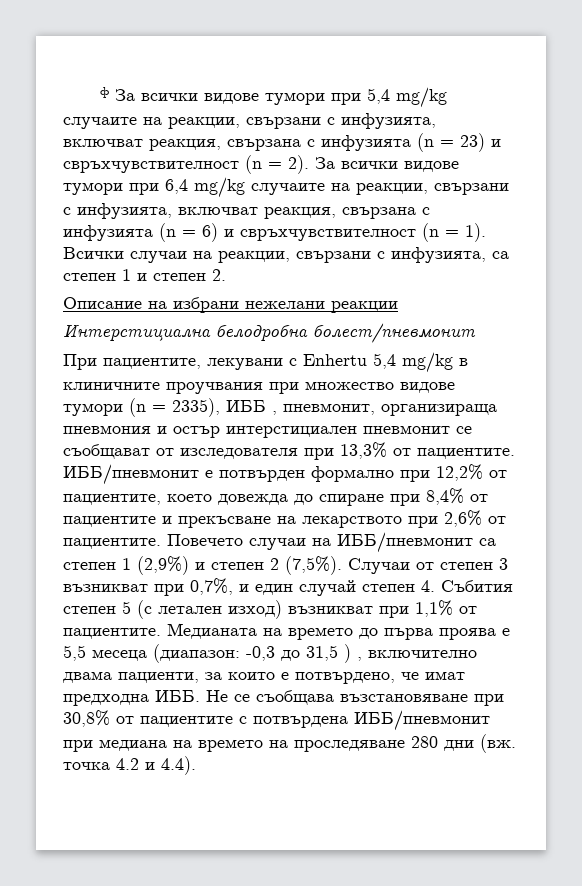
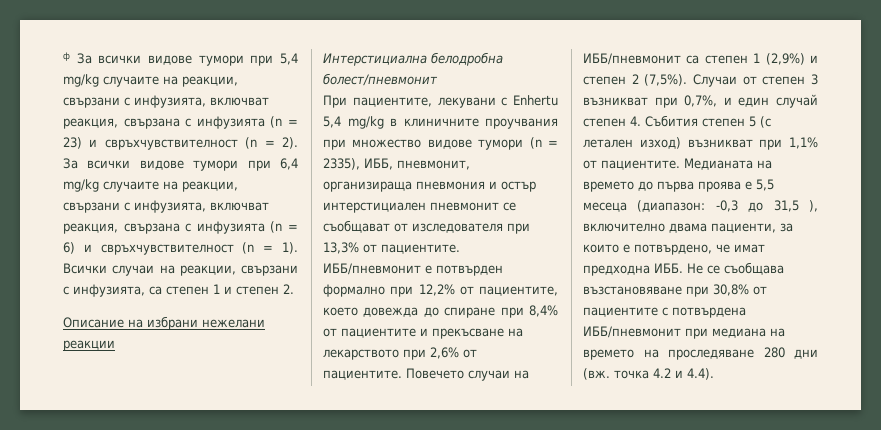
- При пациентите, лекувани с Enhertu 5,4 mg/kg в клиничните проучвания при множество видове тумори (n = 2335), ИББ , пневмонит, организираща пневмония и остър интерстициален пневмонит се съобщават от изследователя при 13,3% от пациентите.
+ При пациентите, лекувани с Enhertu 5,4 mg/kg в клиничните проучвания при множество видове тумори (n = 2335), ИББ, пневмонит, организираща пневмония и остър интерстициален пневмонит се съобщават от изследователя при 13,3% от пациентите.
- Медианата на времето до първа проява е 5,5 месеца (диапазон: -0,3 до 31,5 ) , включително двама пациенти, за които е потвърдено, че имат предходна ИББ. Не се съобщава възстановяване при 30,8% от пациентите с потвърдена ИББ/пневмонит при медиана на времето на проследяване 280 дни (вж. точка 4.2 и 4.4).
+ Медианата на времето до първа проява е 5,5 месеца (диапазон: -0,3 до 31,5 ), включително двама пациенти, за които е потвърдено, че имат предходна ИББ. Не се съобщава възстановяване при 30,8% от пациентите с потвърдена ИББ/пневмонит при медиана на времето на проследяване 280 дни (вж. точка 4.2 и 4.4).

